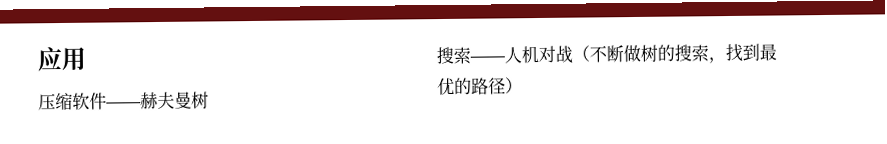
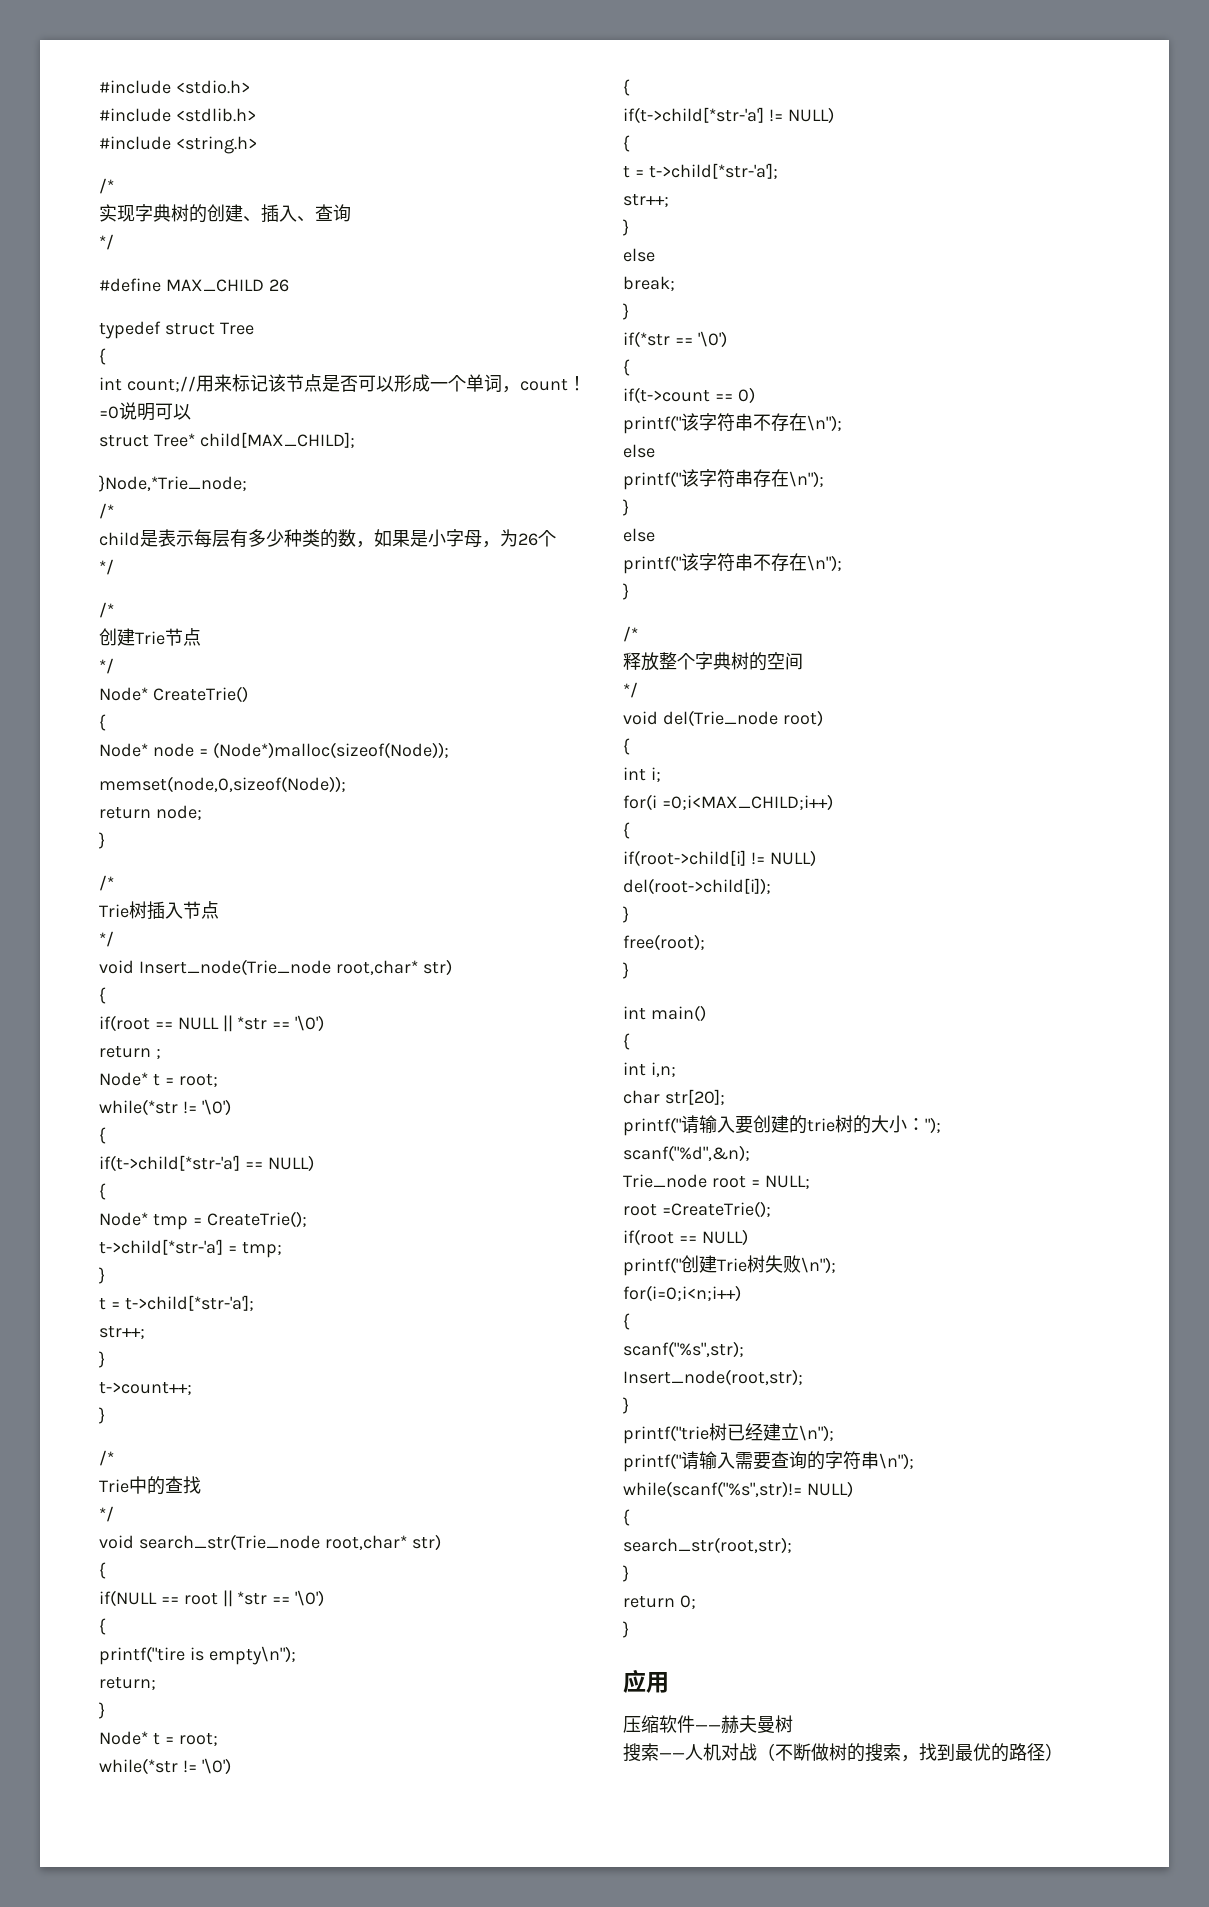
+ #include <stdio.h>
+ #include <stdlib.h>
+ #include <string.h>
+ /*
+ 实现字典树的创建、插入、查询
+ */
+ #define MAX_CHILD 26
+ typedef struct Tree
+ {
+ int count;//用来标记该节点是否可以形成一个单词，count！=0说明可以
+ struct Tree* child[MAX_CHILD];
+ }Node,*Trie_node;
+ /*
+ child是表示每层有多少种类的数，如果是小字母，为26个
+ */
+ /*
+ 创建Trie节点
+ */
+ Node* CreateTrie()
+ {
+ Node* node = (Node*)malloc(sizeof(Node));
+ memset(node,0,sizeof(Node));
+ return node;
+ }
+ /*
+ Trie树插入节点
+ */
+ void Insert_node(Trie_node root,char* str)
+ {
+ if(root == NULL || *str == '\0')
+ return ;
+ Node* t = root;
+ while(*str != '\0')
+ {
+ if(t->child[*str-'a'] == NULL)
+ {
+ Node* tmp = CreateTrie();
+ t->child[*str-'a'] = tmp;
+ }
+ t = t->child[*str-'a'];
+ str++;
+ }
+ t->count++;
+ }
+ /*
+ Trie中的查找
+ */
+ void search_str(Trie_node root,char* str)
+ {
+ if(NULL == root || *str == '\0')
+ {
+ printf("tire is empty\n");
+ return;
+ }
+ Node* t = root;
+ while(*str != '\0')
+ {
+ if(t->child[*str-'a'] != NULL)
+ {
+ t = t->child[*str-'a'];
+ str++;
+ }
+ else
+ break;
+ }
+ if(*str == '\0')
+ {
+ if(t->count == 0)
+ printf("该字符串不存在\n");
+ else
+ printf("该字符串存在\n");
+ }
+ else
+ printf("该字符串不存在\n");
+ }
+ /*
+ 释放整个字典树的空间
+ */
+ void del(Trie_node root)
+ {
+ int i;
+ for(i =0;i<MAX_CHILD;i++)
+ {
+ if(root->child[i] != NULL)
+ del(root->child[i]);
+ }
+ free(root);
+ }
+ int main()
+ {
+ int i,n;
+ char str[20];
+ printf("请输入要创建的trie树的大小：");
+ scanf("%d",&n);
+ Trie_node root = NULL;
+ root =CreateTrie();
+ if(root == NULL)
+ printf("创建Trie树失败\n");
+ for(i=0;i<n;i++)
+ {
+ scanf("%s",str);
+ Insert_node(root,str);
+ }
+ printf("trie树已经建立\n");
+ printf("请输入需要查询的字符串\n");
+ while(scanf("%s",str)!= NULL)
+ {
+ search_str(root,str);
+ }
+ return 0;
+ }

